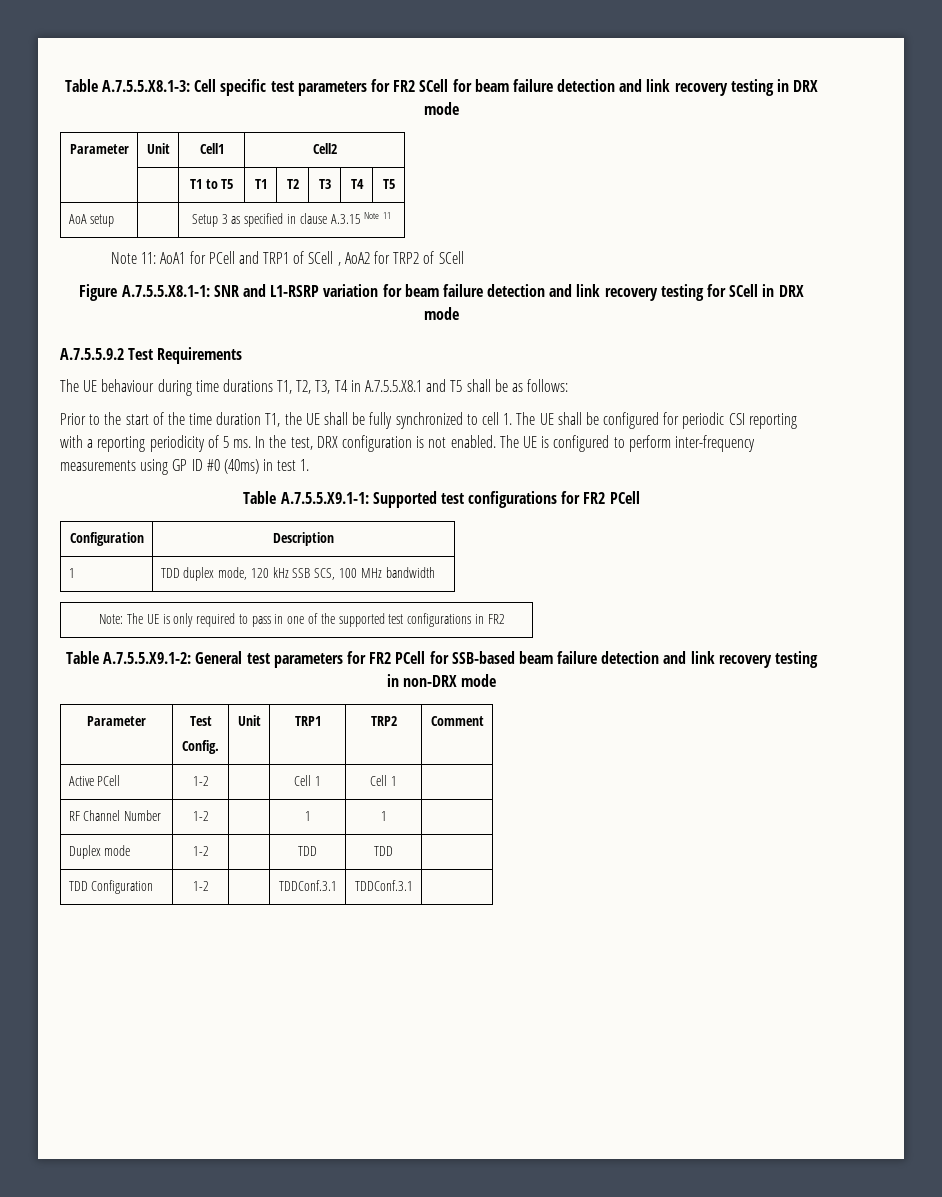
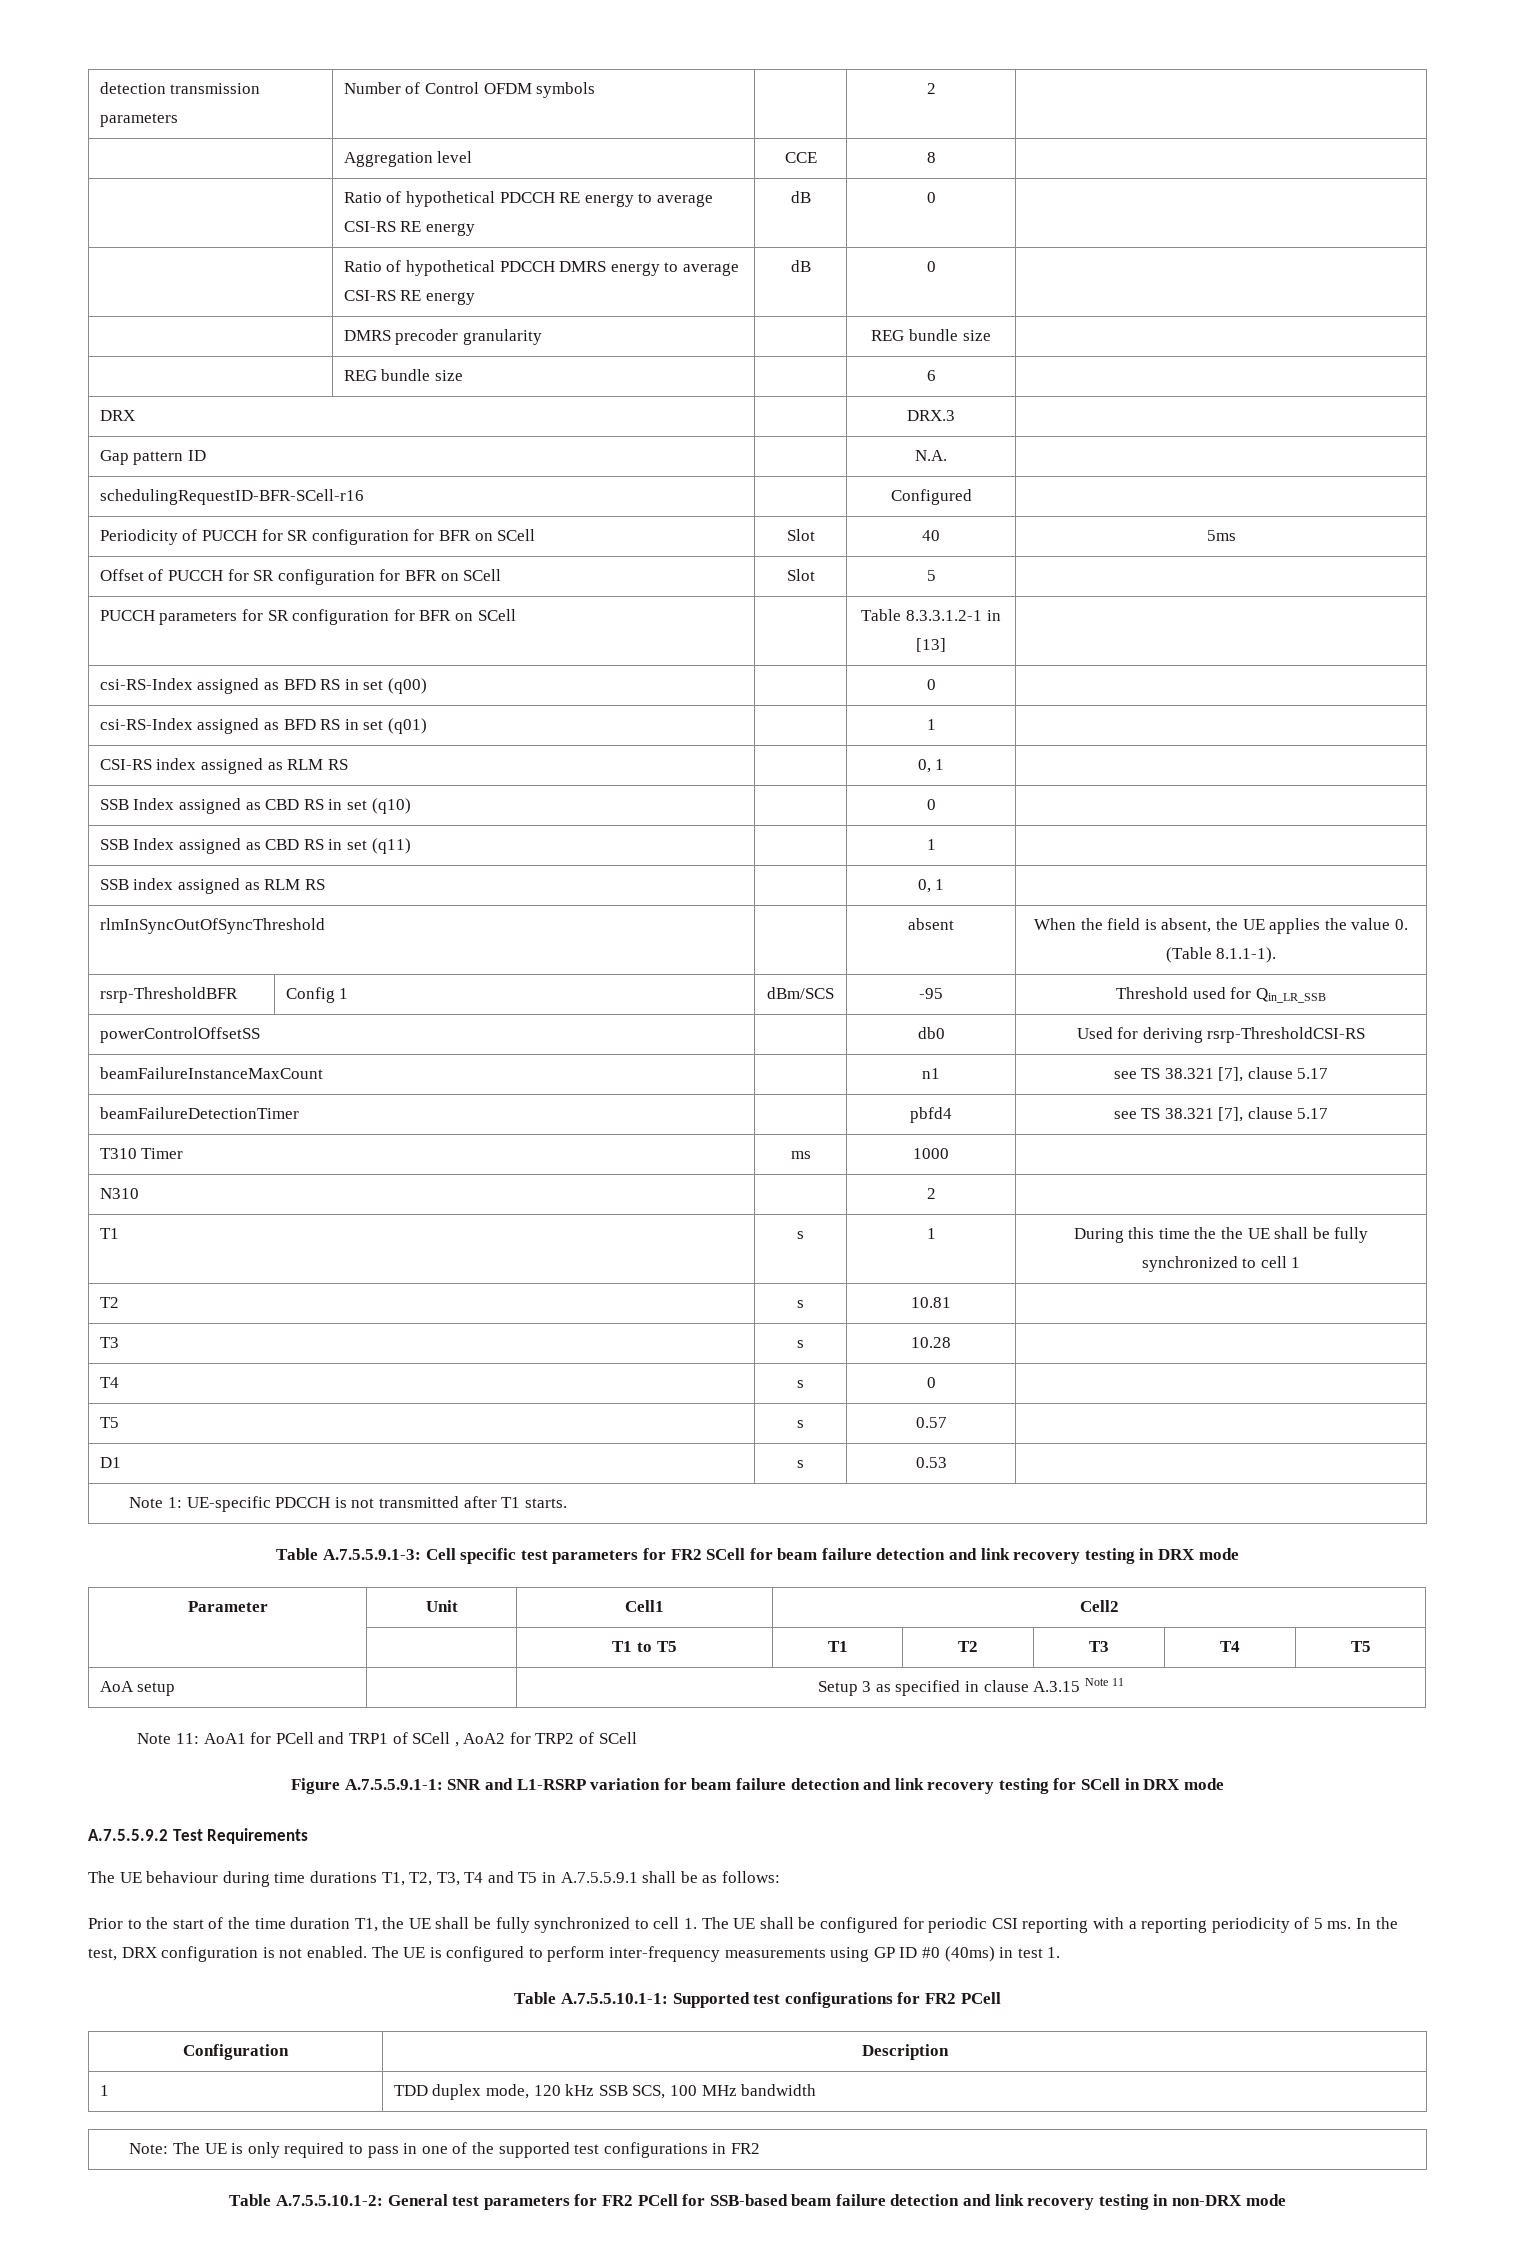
- Table A.7.5.5.X8.1-3: Cell specific test parameters for FR2 SCell for beam failure detection and link recovery testing in DRX mode
+ detection transmission parameters | Number of Control OFDM symbols | | 2 |
+ | Aggregation level | CCE | 8 |
+ | Ratio of hypothetical PDCCH RE energy to average CSI-RS RE energy | dB | 0 |
+ | Ratio of hypothetical PDCCH DMRS energy to average CSI-RS RE energy | dB | 0 |
+ | DMRS precoder granularity | | REG bundle size |
+ | REG bundle size | | 6 |
+ DRX | | DRX.3 |
+ Gap pattern ID | | N.A. |
+ schedulingRequestID-BFR-SCell-r16 | | Configured |
+ Periodicity of PUCCH for SR configuration for BFR on SCell | Slot | 40 | 5ms
+ Offset of PUCCH for SR configuration for BFR on SCell | Slot | 5 |
+ PUCCH parameters for SR configuration for BFR on SCell | | Table 8.3.3.1.2-1 in [13] |
+ csi-RS-Index assigned as BFD RS in set (q00) | | 0 |
+ csi-RS-Index assigned as BFD RS in set (q01) | | 1 |
+ CSI-RS index assigned as RLM RS | | 0, 1 |
+ SSB Index assigned as CBD RS in set (q10) | | 0 |
+ SSB Index assigned as CBD RS in set (q11) | | 1 |
+ SSB index assigned as RLM RS | | 0, 1 |
+ rlmInSyncOutOfSyncThreshold | | absent | When the field is absent, the UE applies the value 0. (Table 8.1.1-1).
+ rsrp-ThresholdBFR | Config 1 | dBm/SCS | -95 | Threshold used for Qin_LR_SSB
+ powerControlOffsetSS | | db0 | Used for deriving rsrp-ThresholdCSI-RS
+ beamFailureInstanceMaxCount | | n1 | see TS 38.321 [7], clause 5.17
+ beamFailureDetectionTimer | | pbfd4 | see TS 38.321 [7], clause 5.17
+ T310 Timer | ms | 1000 |
+ N310 | | 2 |
+ T1 | s | 1 | During this time the the UE shall be fully synchronized to cell 1
+ T2 | s | 10.81 |
+ T3 | s | 10.28 |
+ T4 | s | 0 |
+ T5 | s | 0.57 |
+ D1 | s | 0.53 |
+ Note 1: UE-specific PDCCH is not transmitted after T1 starts.
+ Table A.7.5.5.9.1-3: Cell specific test parameters for FR2 SCell for beam failure detection and link recovery testing in DRX mode
- Figure A.7.5.5.X8.1-1: SNR and L1-RSRP variation for beam failure detection and link recovery testing for SCell in DRX mode
+ Figure A.7.5.5.9.1-1: SNR and L1-RSRP variation for beam failure detection and link recovery testing for SCell in DRX mode
- The UE behaviour during time durations T1, T2, T3, T4 in A.7.5.5.X8.1 and T5 shall be as follows:
+ The UE behaviour during time durations T1, T2, T3, T4 and T5 in A.7.5.5.9.1 shall be as follows:
- Table A.7.5.5.X9.1-1: Supported test configurations for FR2 PCell
+ Table A.7.5.5.10.1-1: Supported test configurations for FR2 PCell
- Table A.7.5.5.X9.1-2: General test parameters for FR2 PCell for SSB-based beam failure detection and link recovery testing in non-DRX mode
+ Table A.7.5.5.10.1-2: General test parameters for FR2 PCell for SSB-based beam failure detection and link recovery testing in non-DRX mode
- Parameter | Test
- Config. | Unit | TRP1 | TRP2 | Comment
- Active PCell | 1-2 | | Cell 1 | Cell 1 |
- RF Channel Number | 1-2 | | 1 | 1 |
- Duplex mode | 1-2 | | TDD | TDD |
- TDD Configuration | 1-2 | | TDDConf.3.1 | TDDConf.3.1 |

